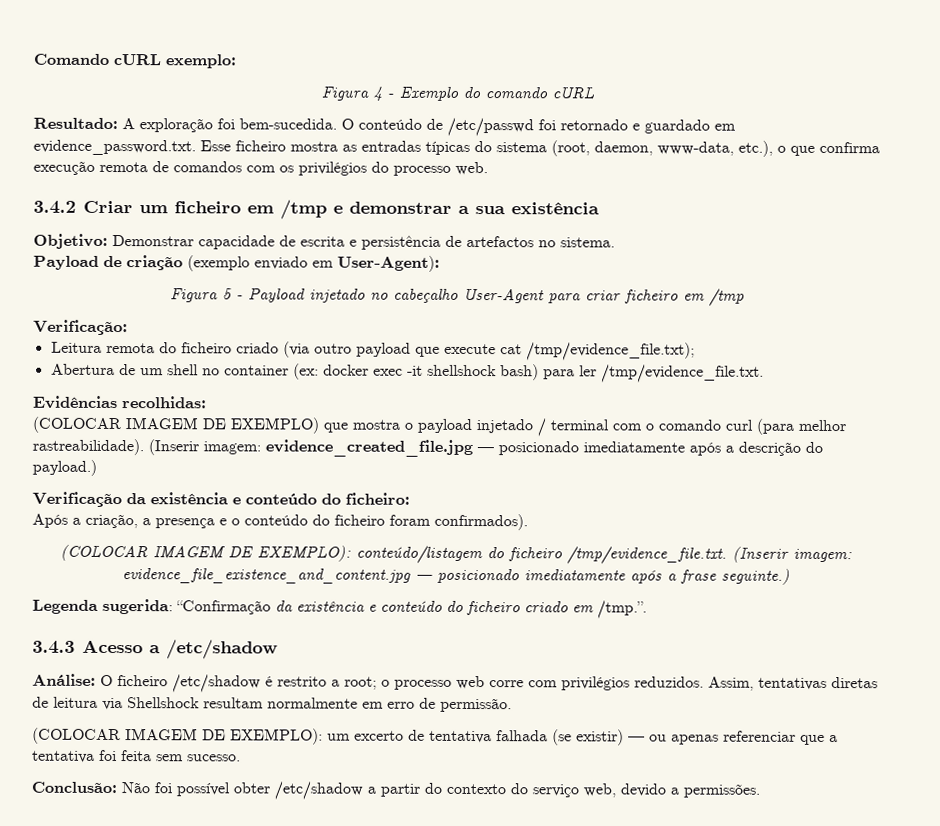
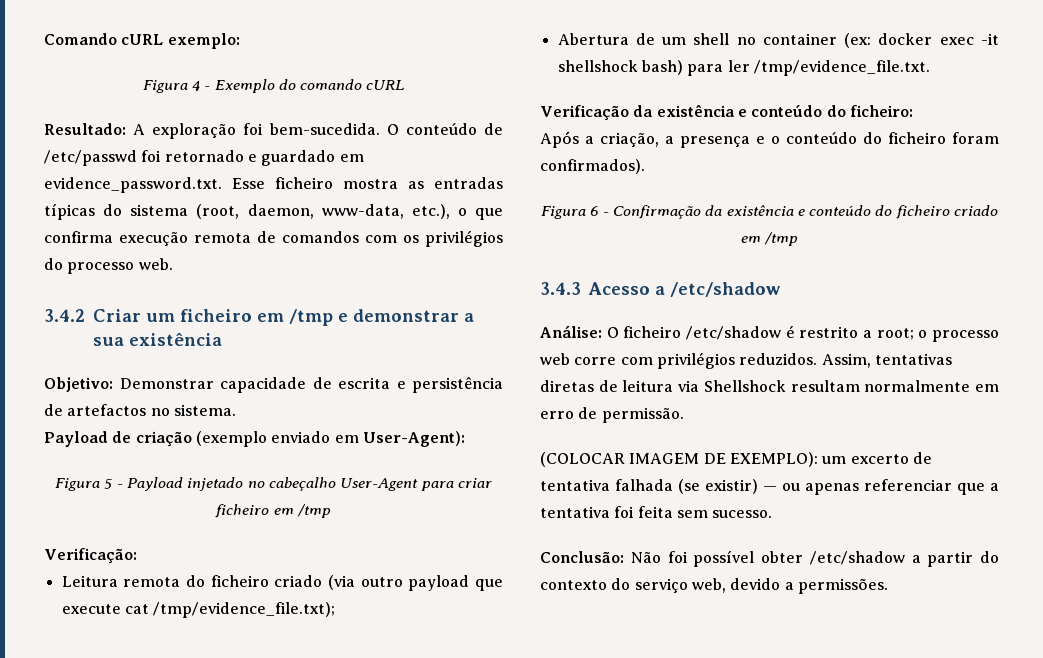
- Evidências recolhidas:
- (COLOCAR IMAGEM DE EXEMPLO) que mostra o payload injetado / terminal com o comando curl (para melhor rastreabilidade). (Inserir imagem: evidence_created_file.jpg — posicionado imediatamente após a descrição do payload.)
- (COLOCAR IMAGEM DE EXEMPLO): conteúdo/listagem do ficheiro /tmp/evidence_file.txt. (Inserir imagem: evidence_file_existence_and_content.jpg — posicionado imediatamente após a frase seguinte.)
- Legenda sugerida: “Confirmação da existência e conteúdo do ficheiro criado em /tmp.”.
+ Figura 6 - Confirmação da existência e conteúdo do ficheiro criado em /tmp

